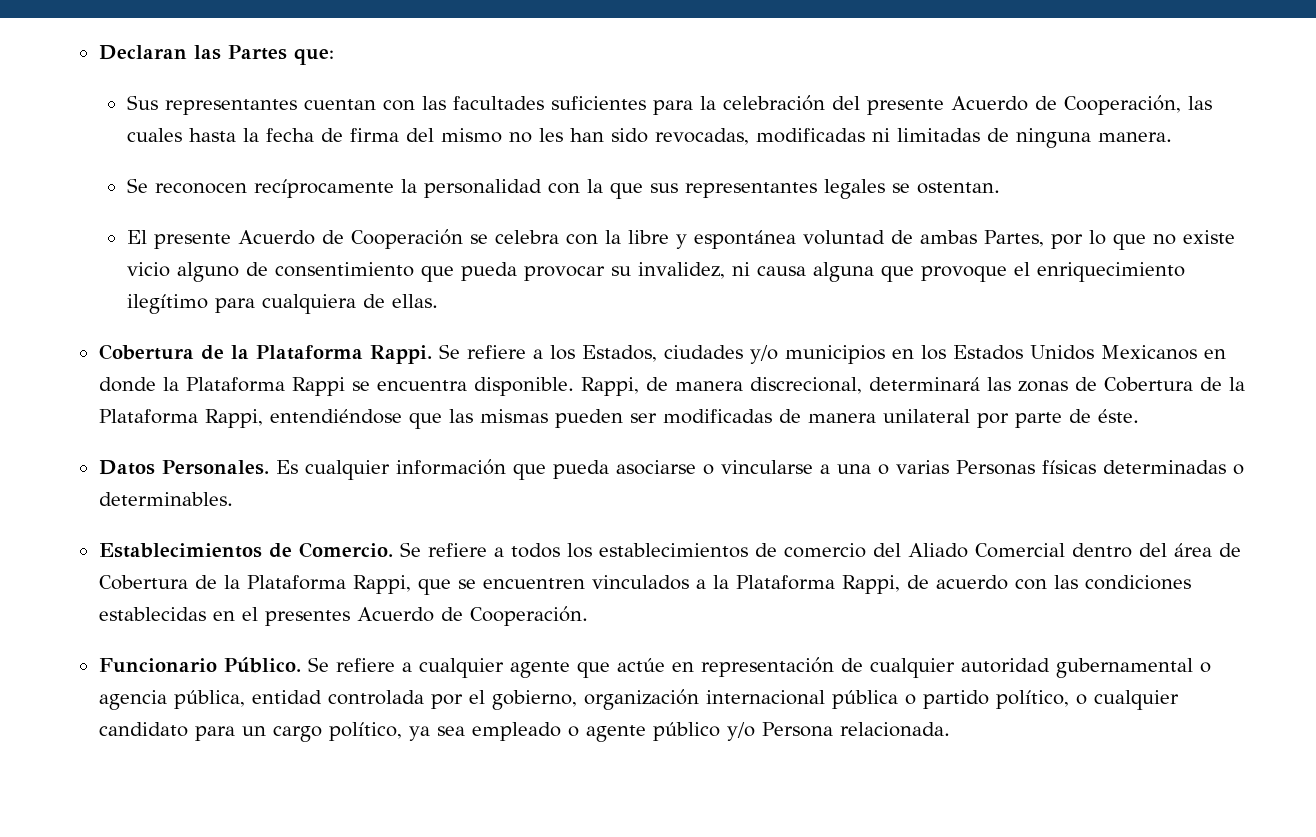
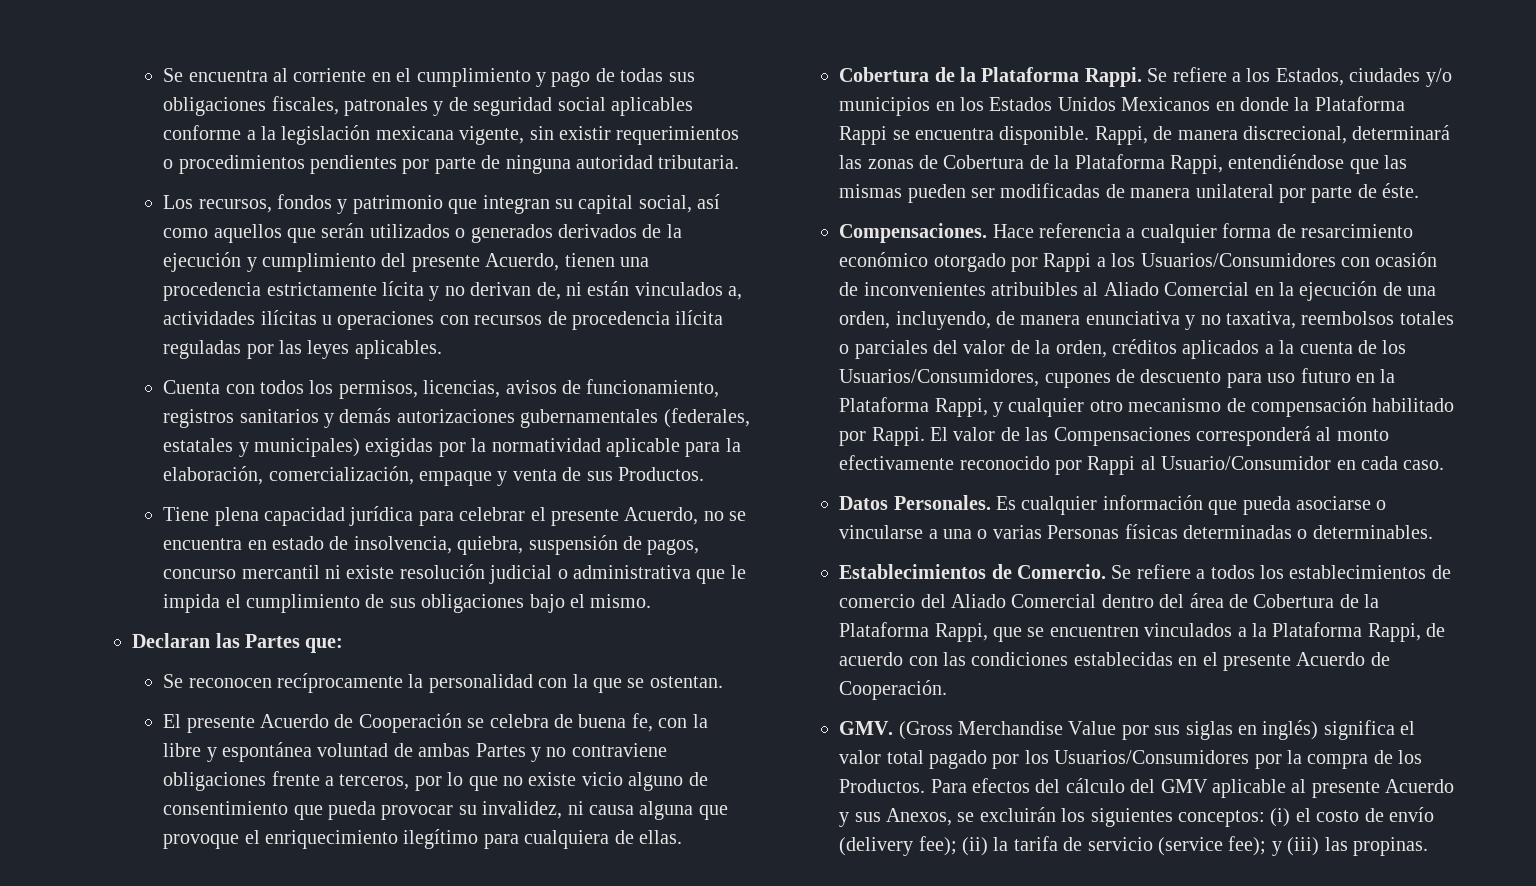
+ Se encuentra al corriente en el cumplimiento y pago de todas sus obligaciones fiscales, patronales y de seguridad social aplicables conforme a la legislación mexicana vigente, sin existir requerimientos o procedimientos pendientes por parte de ninguna autoridad tributaria.
+ Los recursos, fondos y patrimonio que integran su capital social, así como aquellos que serán utilizados o generados derivados de la ejecución y cumplimiento del presente Acuerdo, tienen una procedencia estrictamente lícita y no derivan de, ni están vinculados a, actividades ilícitas u operaciones con recursos de procedencia ilícita reguladas por las leyes aplicables.
+ Cuenta con todos los permisos, licencias, avisos de funcionamiento, registros sanitarios y demás autorizaciones gubernamentales (federales, estatales y municipales) exigidas por la normatividad aplicable para la elaboración, comercialización, empaque y venta de sus Productos.
+ Tiene plena capacidad jurídica para celebrar el presente Acuerdo, no se encuentra en estado de insolvencia, quiebra, suspensión de pagos, concurso mercantil ni existe resolución judicial o administrativa que le impida el cumplimiento de sus obligaciones bajo el mismo.
  Declaran las Partes que:
- Sus representantes cuentan con las facultades suficientes para la celebración del presente Acuerdo de Cooperación, las cuales hasta la fecha de firma del mismo no les han sido revocadas, modificadas ni limitadas de ninguna manera.
- Se reconocen recíprocamente la personalidad con la que sus representantes legales se ostentan.
+ Se reconocen recíprocamente la personalidad con la que se ostentan.
- El presente Acuerdo de Cooperación se celebra con la libre y espontánea voluntad de ambas Partes, por lo que no existe vicio alguno de consentimiento que pueda provocar su invalidez, ni causa alguna que provoque el enriquecimiento ilegítimo para cualquiera de ellas.
+ El presente Acuerdo de Cooperación se celebra de buena fe, con la libre y espontánea voluntad de ambas Partes y no contraviene obligaciones frente a terceros, por lo que no existe vicio alguno de consentimiento que pueda provocar su invalidez, ni causa alguna que provoque el enriquecimiento ilegítimo para cualquiera de ellas.
+ Compensaciones. Hace referencia a cualquier forma de resarcimiento económico otorgado por Rappi a los Usuarios/Consumidores con ocasión de inconvenientes atribuibles al Aliado Comercial en la ejecución de una orden, incluyendo, de manera enunciativa y no taxativa, reembolsos totales o parciales del valor de la orden, créditos aplicados a la cuenta de los Usuarios/Consumidores, cupones de descuento para uso futuro en la Plataforma Rappi, y cualquier otro mecanismo de compensación habilitado por Rappi. El valor de las Compensaciones corresponderá al monto efectivamente reconocido por Rappi al Usuario/Consumidor en cada caso.
- Se refiere a todos los establecimientos de comercio del Aliado Comercial dentro del área de Cobertura de la Plataforma Rappi, que se encuentren vinculados a la Plataforma Rappi, de acuerdo con las condiciones establecidas en el presentes Acuerdo de Cooperación.
+ Se refiere a todos los establecimientos de comercio del Aliado Comercial dentro del área de Cobertura de la Plataforma Rappi, que se encuentren vinculados a la Plataforma Rappi, de acuerdo con las condiciones establecidas en el presente Acuerdo de Cooperación.
- Funcionario Público. Se refiere a cualquier agente que actúe en representación de cualquier autoridad gubernamental o agencia pública, entidad controlada por el gobierno, organización internacional pública o partido político, o cualquier candidato para un cargo político, ya sea empleado o agente público y/o Persona relacionada.
+ GMV. (Gross Merchandise Value por sus siglas en inglés) significa el valor total pagado por los Usuarios/Consumidores por la compra de los Productos. Para efectos del cálculo del GMV aplicable al presente Acuerdo y sus Anexos, se excluirán los siguientes conceptos: (i) el costo de envío (delivery fee); (ii) la tarifa de servicio (service fee); y (iii) las propinas.

